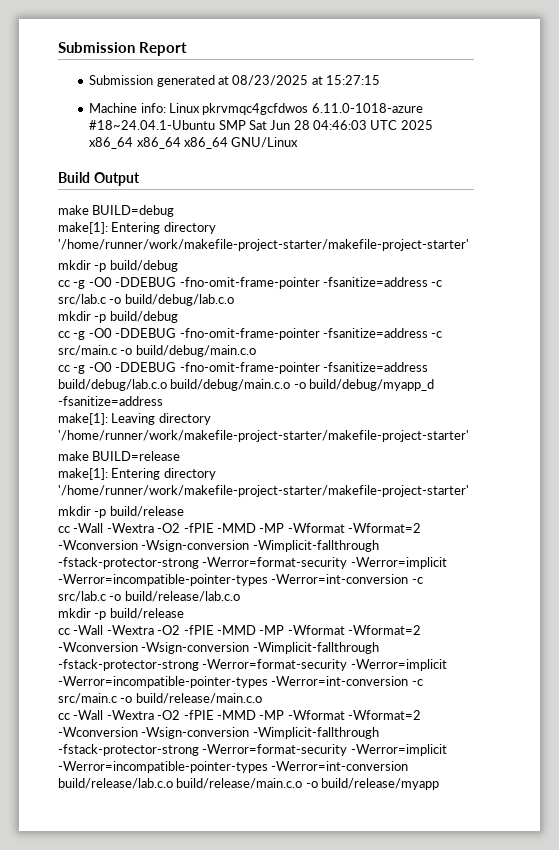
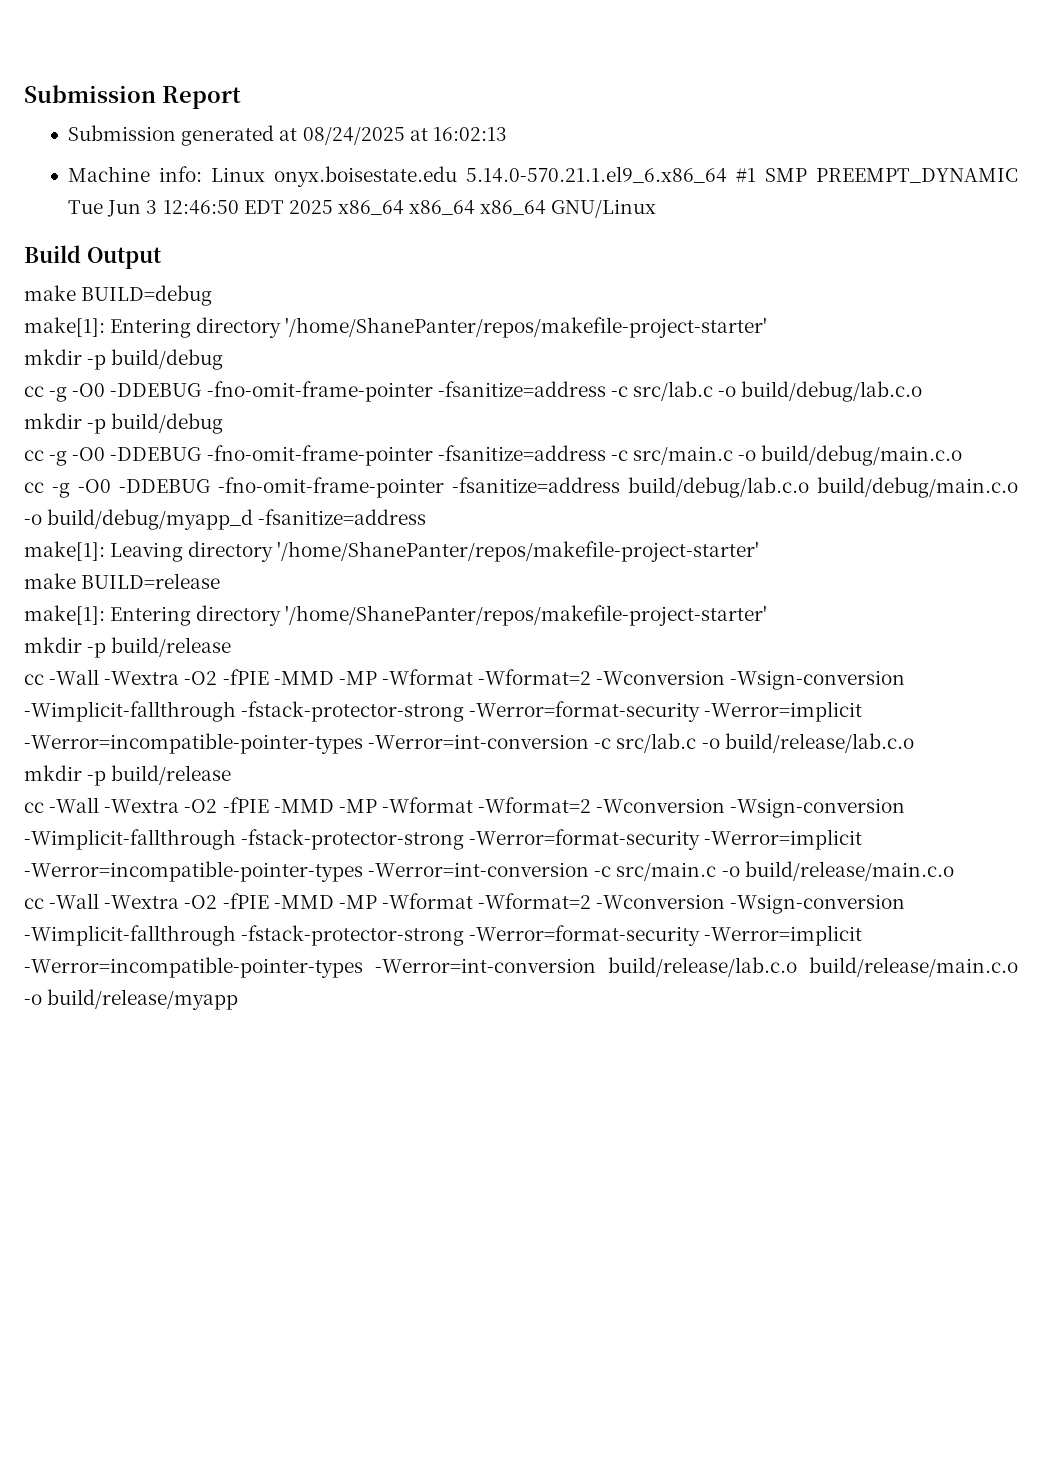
- Submission generated at 08/23/2025 at 15:27:15
+ Submission generated at 08/24/2025 at 16:02:13
- Machine info: Linux pkrvmqc4gcfdwos 6.11.0-1018-azure #18~24.04.1-Ubuntu SMP Sat Jun 28 04:46:03 UTC 2025 x86_64 x86_64 x86_64 GNU/Linux
+ Machine info: Linux onyx.boisestate.edu 5.14.0-570.21.1.el9_6.x86_64 #1 SMP PREEMPT_DYNAMIC Tue Jun 3 12:46:50 EDT 2025 x86_64 x86_64 x86_64 GNU/Linux
  make BUILD=debug
- make[1]: Entering directory '/home/runner/work/makefile-project-starter/makefile-project-starter'
+ make[1]: Entering directory '/home/ShanePanter/repos/makefile-project-starter'
- make[1]: Leaving directory '/home/runner/work/makefile-project-starter/makefile-project-starter'
+ make[1]: Leaving directory '/home/ShanePanter/repos/makefile-project-starter'
  make BUILD=release
- make[1]: Entering directory '/home/runner/work/makefile-project-starter/makefile-project-starter'
+ make[1]: Entering directory '/home/ShanePanter/repos/makefile-project-starter'

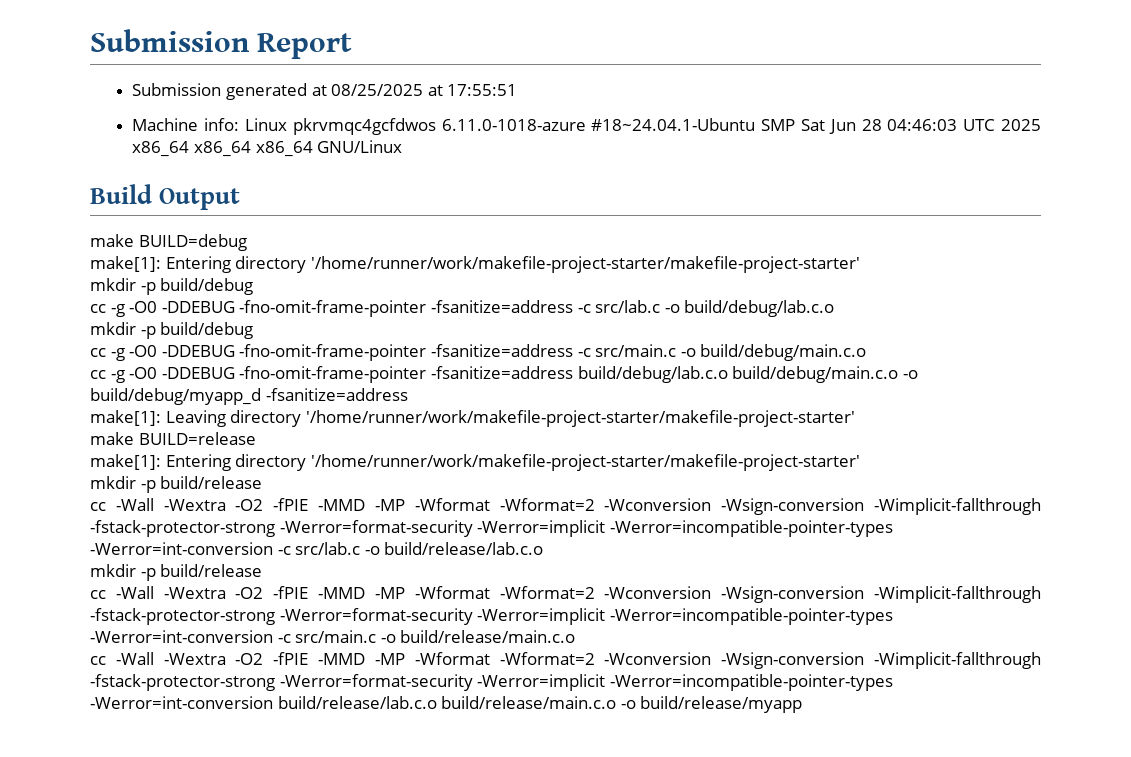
- Submission generated at 08/24/2025 at 16:02:13
+ Submission generated at 08/25/2025 at 17:55:51
- Machine info: Linux onyx.boisestate.edu 5.14.0-570.21.1.el9_6.x86_64 #1 SMP PREEMPT_DYNAMIC Tue Jun 3 12:46:50 EDT 2025 x86_64 x86_64 x86_64 GNU/Linux
+ Machine info: Linux pkrvmqc4gcfdwos 6.11.0-1018-azure #18~24.04.1-Ubuntu SMP Sat Jun 28 04:46:03 UTC 2025 x86_64 x86_64 x86_64 GNU/Linux
  make BUILD=debug
- make[1]: Entering directory '/home/ShanePanter/repos/makefile-project-starter'
+ make[1]: Entering directory '/home/runner/work/makefile-project-starter/makefile-project-starter'
- make[1]: Leaving directory '/home/ShanePanter/repos/makefile-project-starter'
+ make[1]: Leaving directory '/home/runner/work/makefile-project-starter/makefile-project-starter'
  make BUILD=release
- make[1]: Entering directory '/home/ShanePanter/repos/makefile-project-starter'
+ make[1]: Entering directory '/home/runner/work/makefile-project-starter/makefile-project-starter'

